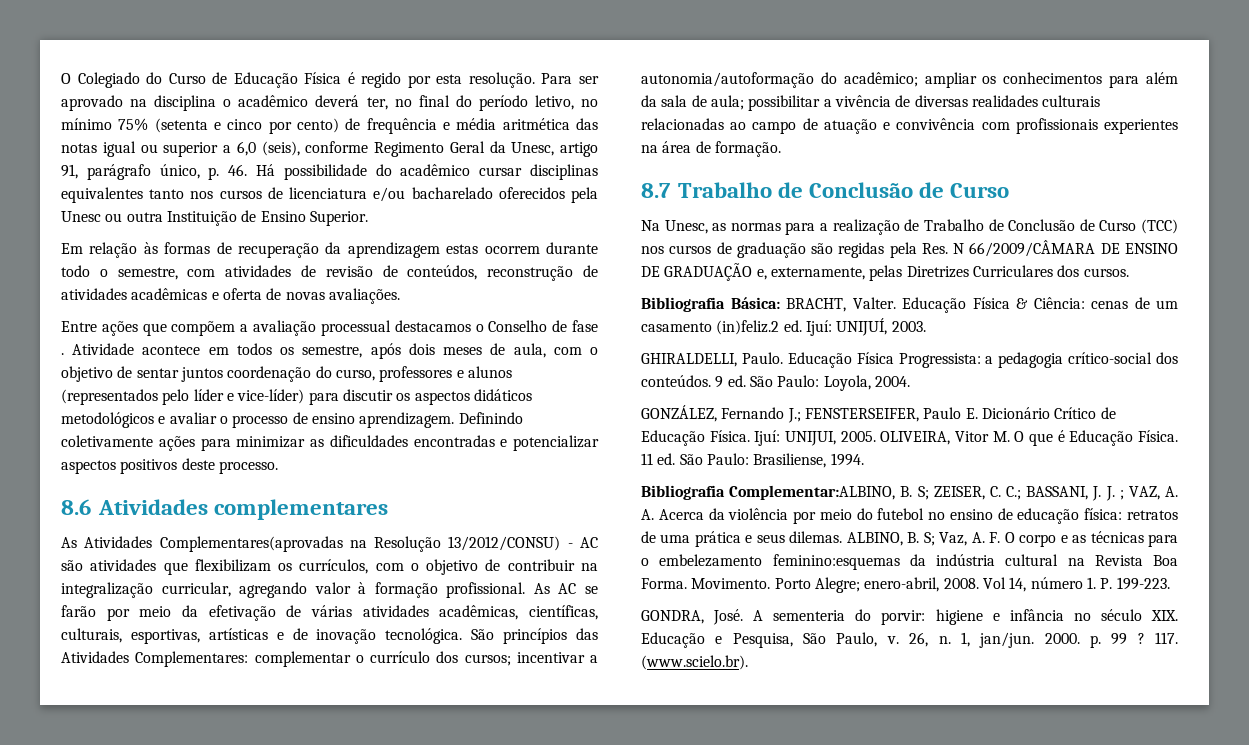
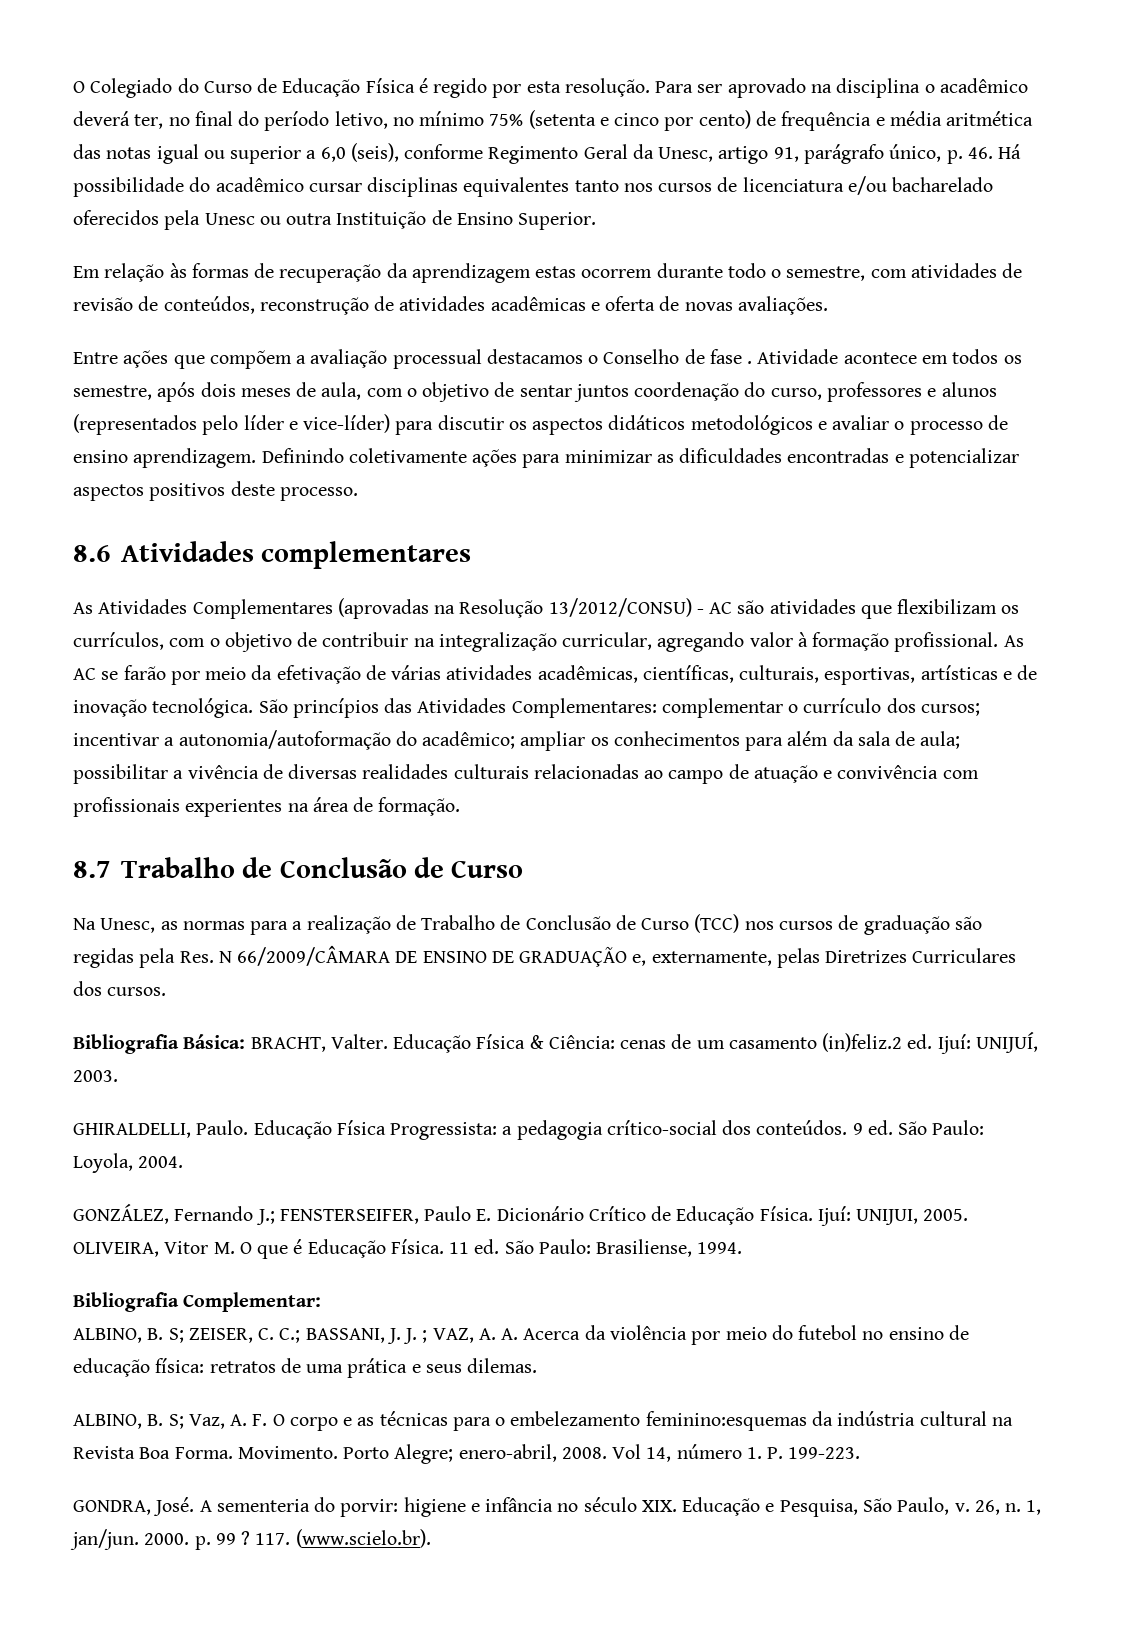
- As Atividades Complementares(aprovadas na Resolução 13/2012/CONSU) - AC são atividades que flexibilizam os currículos, com o objetivo de contribuir na integralização curricular, agregando valor à formação profissional.
+ As Atividades Complementares (aprovadas na Resolução 13/2012/CONSU) - AC são atividades que flexibilizam os currículos, com o objetivo de contribuir na integralização curricular, agregando valor à formação profissional.
- Bibliografia Complementar:ALBINO, B. S; ZEISER, C. C.; BASSANI, J. J. ; VAZ, A. A. Acerca da violência por meio do futebol no ensino de educação física: retratos de uma prática e seus dilemas. ALBINO, B. S; Vaz, A. F. O corpo e as técnicas para o embelezamento feminino:esquemas da indústria cultural na Revista Boa Forma.
+ Bibliografia Complementar:
+ ALBINO, B. S; ZEISER, C. C.; BASSANI, J. J. ; VAZ, A. A. Acerca da violência por meio do futebol no ensino de educação física: retratos de uma prática e seus dilemas.
+ ALBINO, B. S; Vaz, A. F. O corpo e as técnicas para o embelezamento feminino:esquemas da indústria cultural na Revista Boa Forma.

